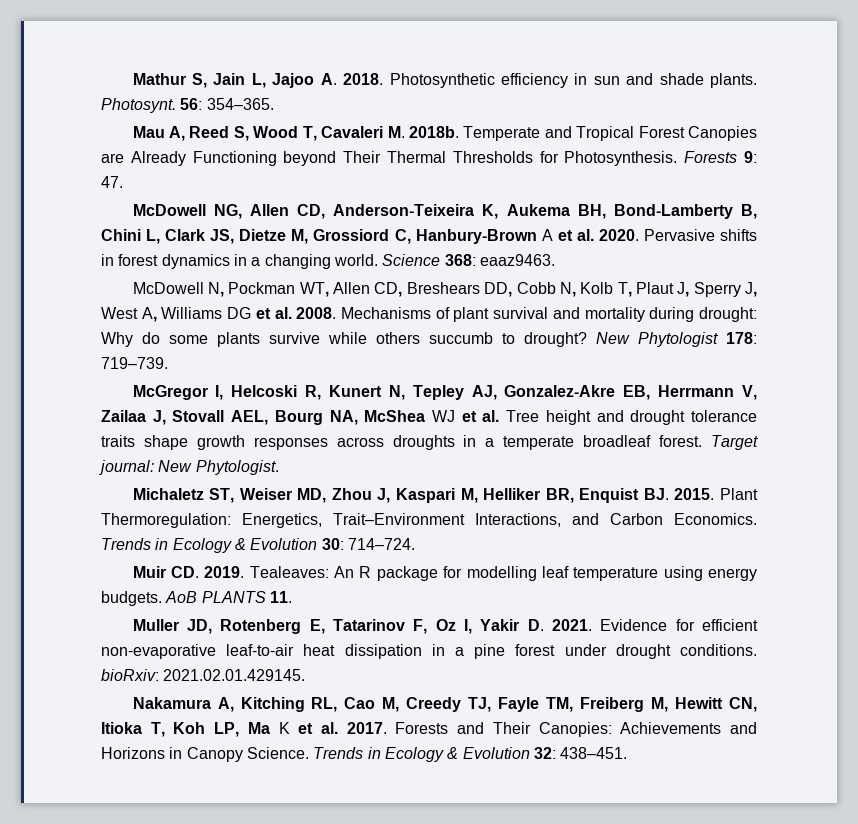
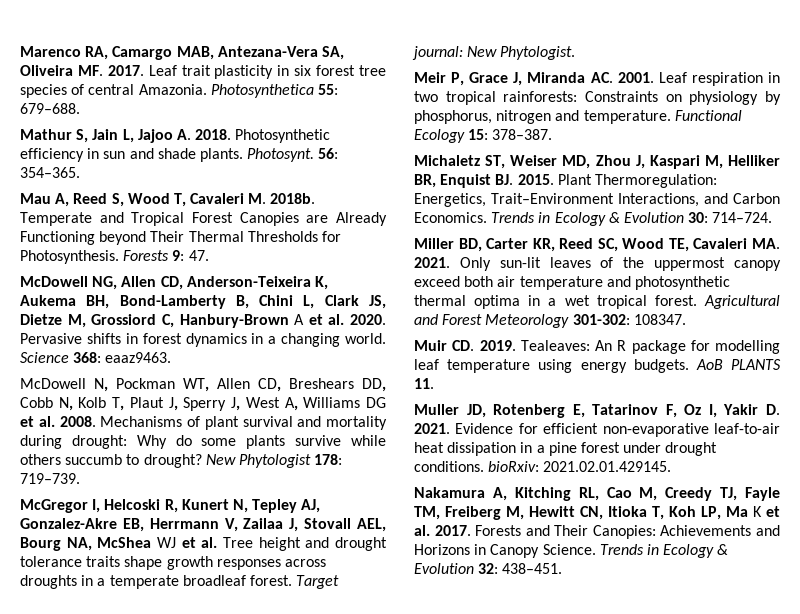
+ Marenco RA, Camargo MAB, Antezana-Vera SA, Oliveira MF. 2017. Leaf trait plasticity in six forest tree species of central Amazonia. Photosynthetica 55: 679–688.
+ Meir P, Grace J, Miranda AC. 2001. Leaf respiration in two tropical rainforests: Constraints on physiology by phosphorus, nitrogen and temperature. Functional Ecology 15: 378–387.
+ Miller BD, Carter KR, Reed SC, Wood TE, Cavaleri MA. 2021. Only sun-lit leaves of the uppermost canopy exceed both air temperature and photosynthetic thermal optima in a wet tropical forest. Agricultural and Forest Meteorology 301-302: 108347.

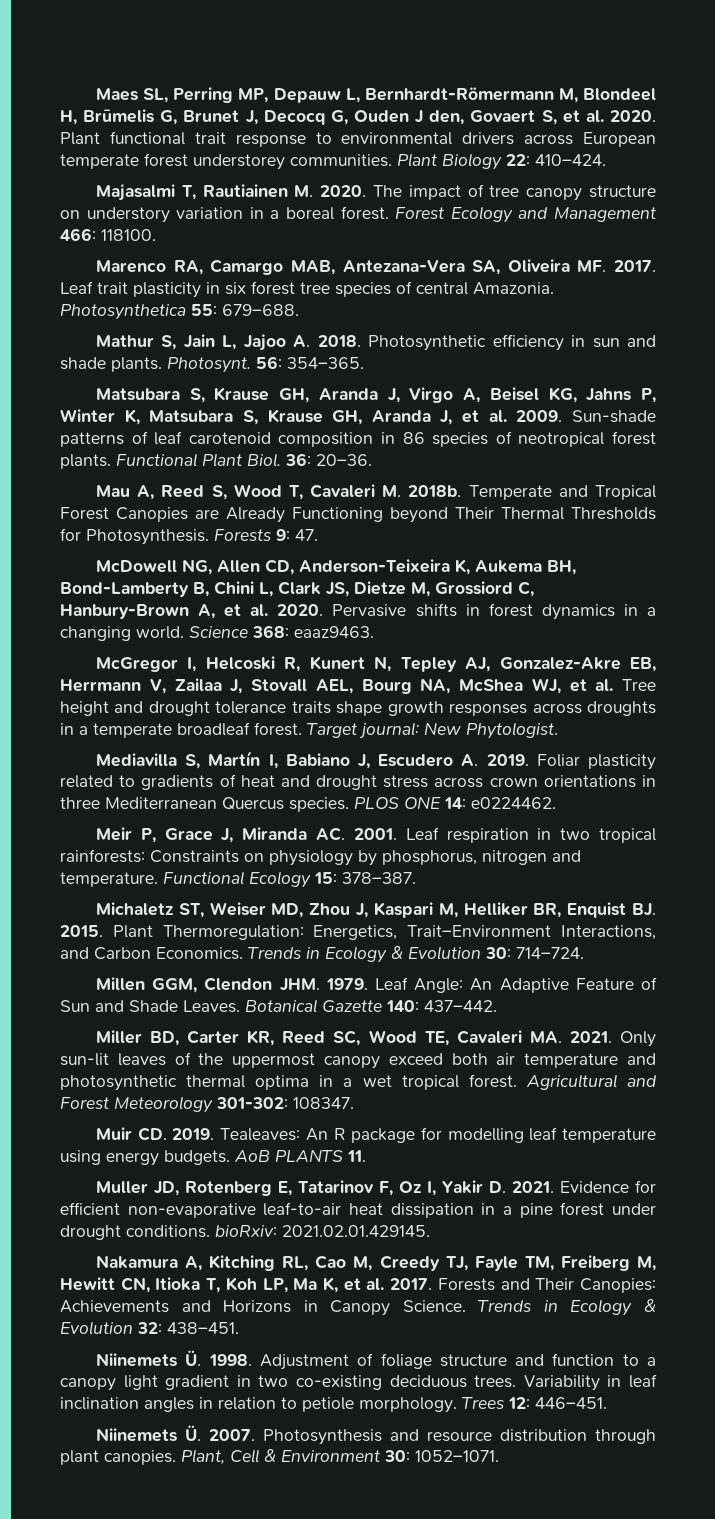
+ Maes SL, Perring MP, Depauw L, Bernhardt‐Römermann M, Blondeel H, Brūmelis G, Brunet J, Decocq G, Ouden J den, Govaert S, et al. 2020. Plant functional trait response to environmental drivers across European temperate forest understorey communities. Plant Biology 22: 410–424.
+ Majasalmi T, Rautiainen M. 2020. The impact of tree canopy structure on understory variation in a boreal forest. Forest Ecology and Management 466: 118100.
+ Matsubara S, Krause GH, Aranda J, Virgo A, Beisel KG, Jahns P, Winter K, Matsubara S, Krause GH, Aranda J, et al. 2009. Sun-shade patterns of leaf carotenoid composition in 86 species of neotropical forest plants. Functional Plant Biol. 36: 20–36.
- McDowell NG, Allen CD, Anderson-Teixeira K, Aukema BH, Bond-Lamberty B, Chini L, Clark JS, Dietze M, Grossiord C, Hanbury-Brown A et al. 2020.
+ McDowell NG, Allen CD, Anderson-Teixeira K, Aukema BH, Bond-Lamberty B, Chini L, Clark JS, Dietze M, Grossiord C, Hanbury-Brown A, et al. 2020.
- McDowell N, Pockman WT, Allen CD, Breshears DD, Cobb N, Kolb T, Plaut J, Sperry J, West A, Williams DG et al. 2008. Mechanisms of plant survival and mortality during drought: Why do some plants survive while others succumb to drought? New Phytologist 178: 719–739.
- McGregor I, Helcoski R, Kunert N, Tepley AJ, Gonzalez-Akre EB, Herrmann V, Zailaa J, Stovall AEL, Bourg NA, McShea WJ et al. Tree height and drought tolerance traits shape growth responses across droughts in a temperate broadleaf forest.
+ McGregor I, Helcoski R, Kunert N, Tepley AJ, Gonzalez-Akre EB, Herrmann V, Zailaa J, Stovall AEL, Bourg NA, McShea WJ, et al. Tree height and drought tolerance traits shape growth responses across droughts in a temperate broadleaf forest.
+ Mediavilla S, Martín I, Babiano J, Escudero A. 2019. Foliar plasticity related to gradients of heat and drought stress across crown orientations in three Mediterranean Quercus species. PLOS ONE 14: e0224462.
+ Millen GGM, Clendon JHM. 1979. Leaf Angle: An Adaptive Feature of Sun and Shade Leaves. Botanical Gazette 140: 437–442.
- Nakamura A, Kitching RL, Cao M, Creedy TJ, Fayle TM, Freiberg M, Hewitt CN, Itioka T, Koh LP, Ma K et al. 2017.
+ Nakamura A, Kitching RL, Cao M, Creedy TJ, Fayle TM, Freiberg M, Hewitt CN, Itioka T, Koh LP, Ma K, et al. 2017.
+ Niinemets Ü. 1998. Adjustment of foliage structure and function to a canopy light gradient in two co-existing deciduous trees. Variability in leaf inclination angles in relation to petiole morphology. Trees 12: 446–451.
+ Niinemets Ü. 2007. Photosynthesis and resource distribution through plant canopies. Plant, Cell & Environment 30: 1052–1071.

